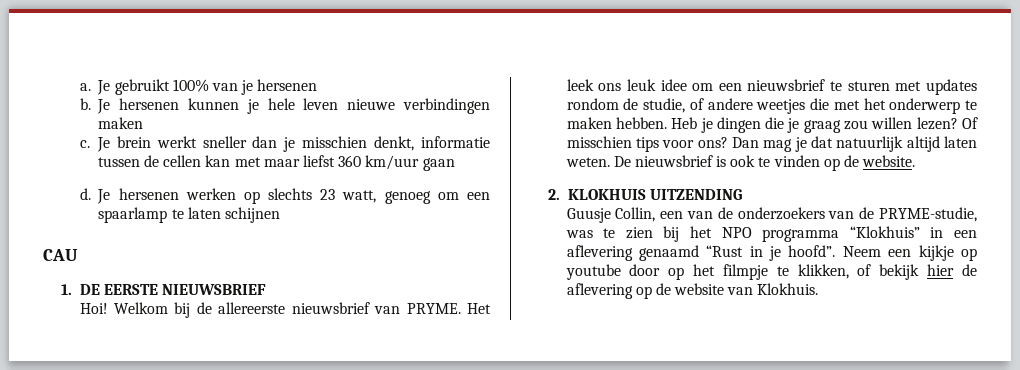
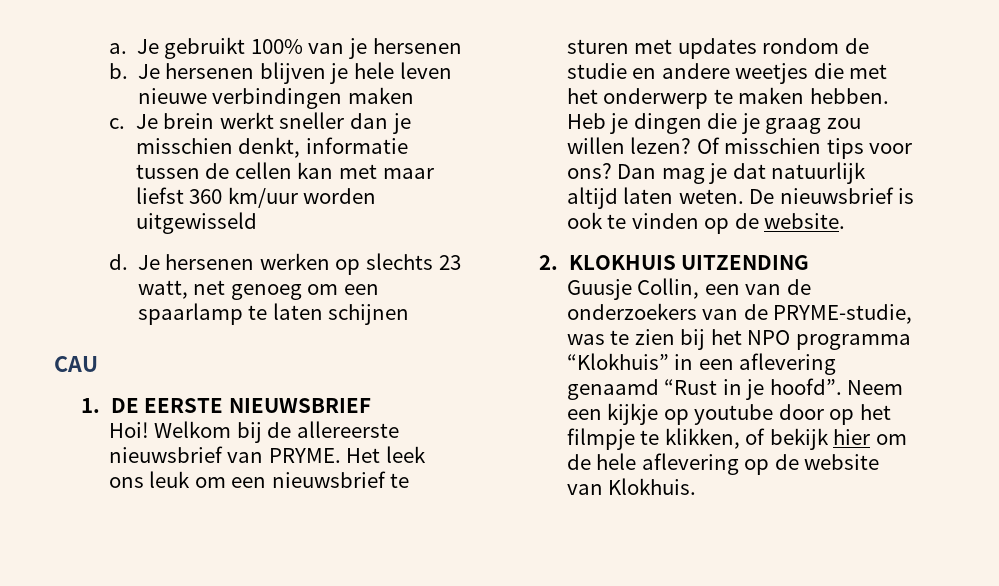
- Je hersenen kunnen je hele leven nieuwe verbindingen maken
+ Je hersenen blijven je hele leven nieuwe verbindingen maken
- Je brein werkt sneller dan je misschien denkt, informatie tussen de cellen kan met maar liefst 360 km/uur gaan
+ Je brein werkt sneller dan je misschien denkt, informatie tussen de cellen kan met maar liefst 360 km/uur worden uitgewisseld
- Je hersenen werken op slechts 23 watt, genoeg om een spaarlamp te laten schijnen
+ Je hersenen werken op slechts 23 watt, net genoeg om een spaarlamp te laten schijnen
- Het leek ons leuk idee om een nieuwsbrief te sturen met updates rondom de studie, of andere weetjes die met het onderwerp te maken hebben.
+ Het leek ons leuk om een nieuwsbrief te sturen met updates rondom de studie en andere weetjes die met het onderwerp te maken hebben.
- Neem een kijkje op youtube door op het filmpje te klikken, of bekijk hier de aflevering op de website van Klokhuis.
+ Neem een kijkje op youtube door op het filmpje te klikken, of bekijk hier om de hele aflevering op de website van Klokhuis.

